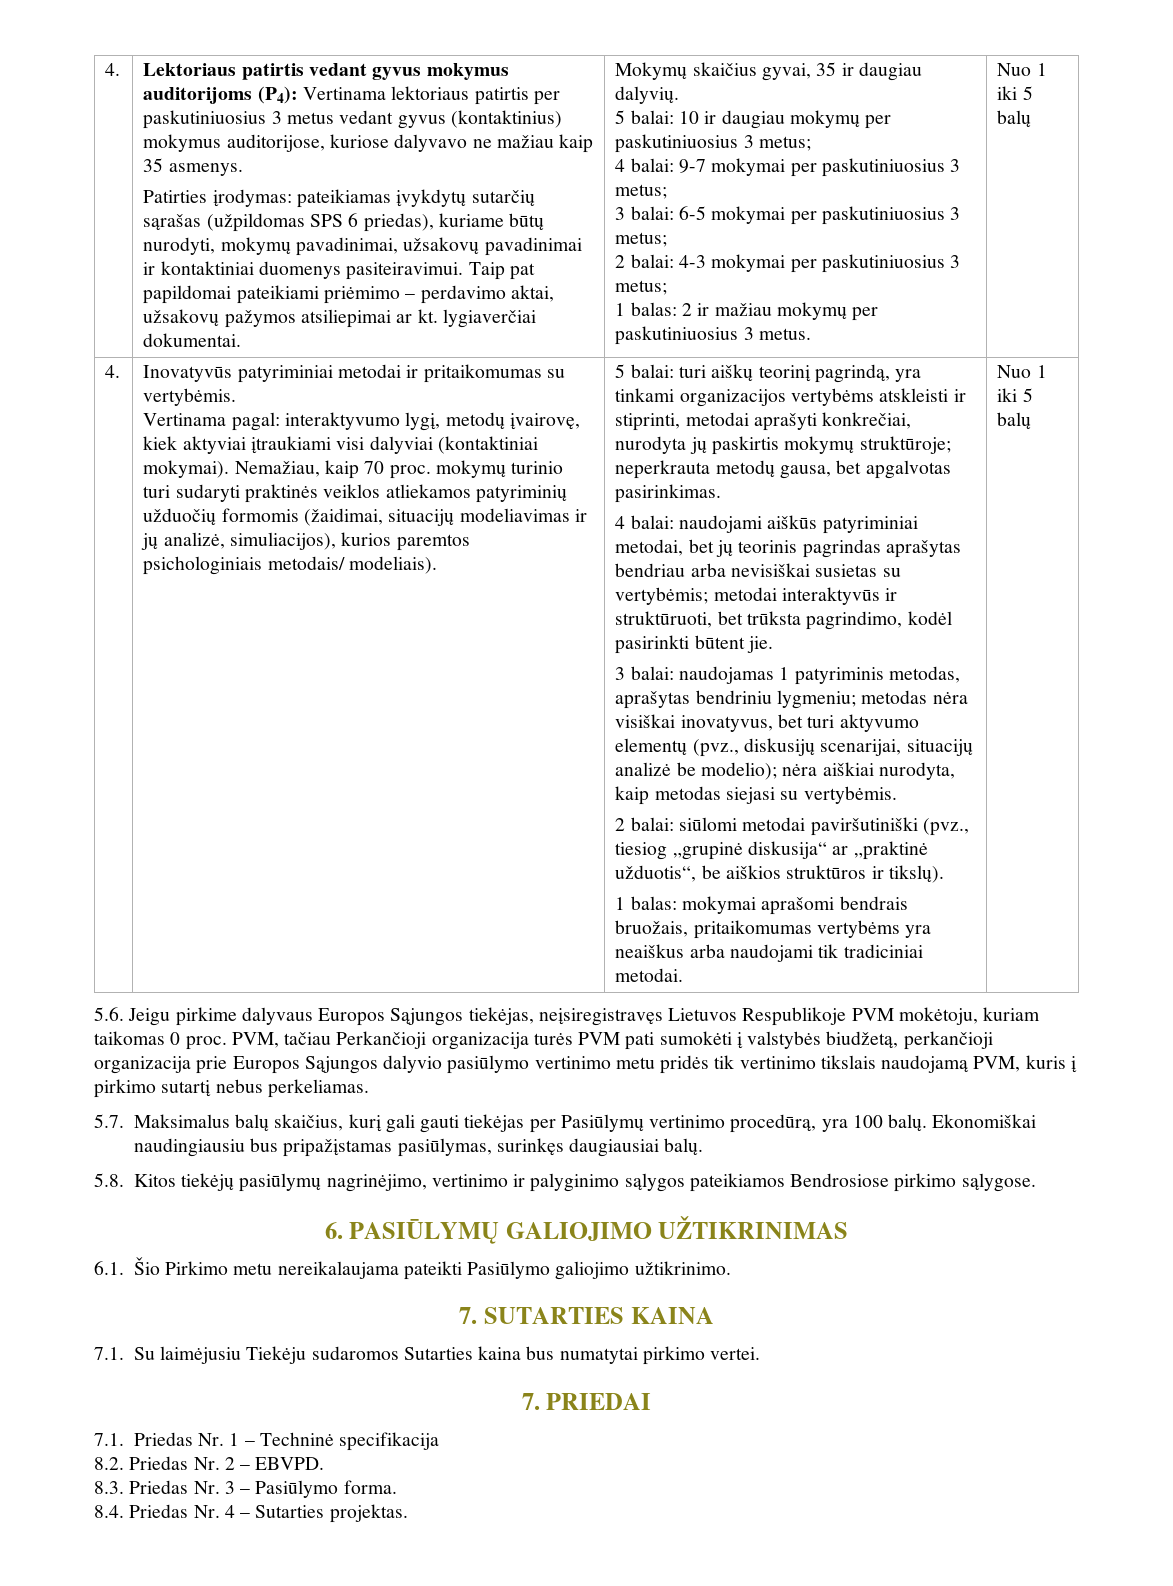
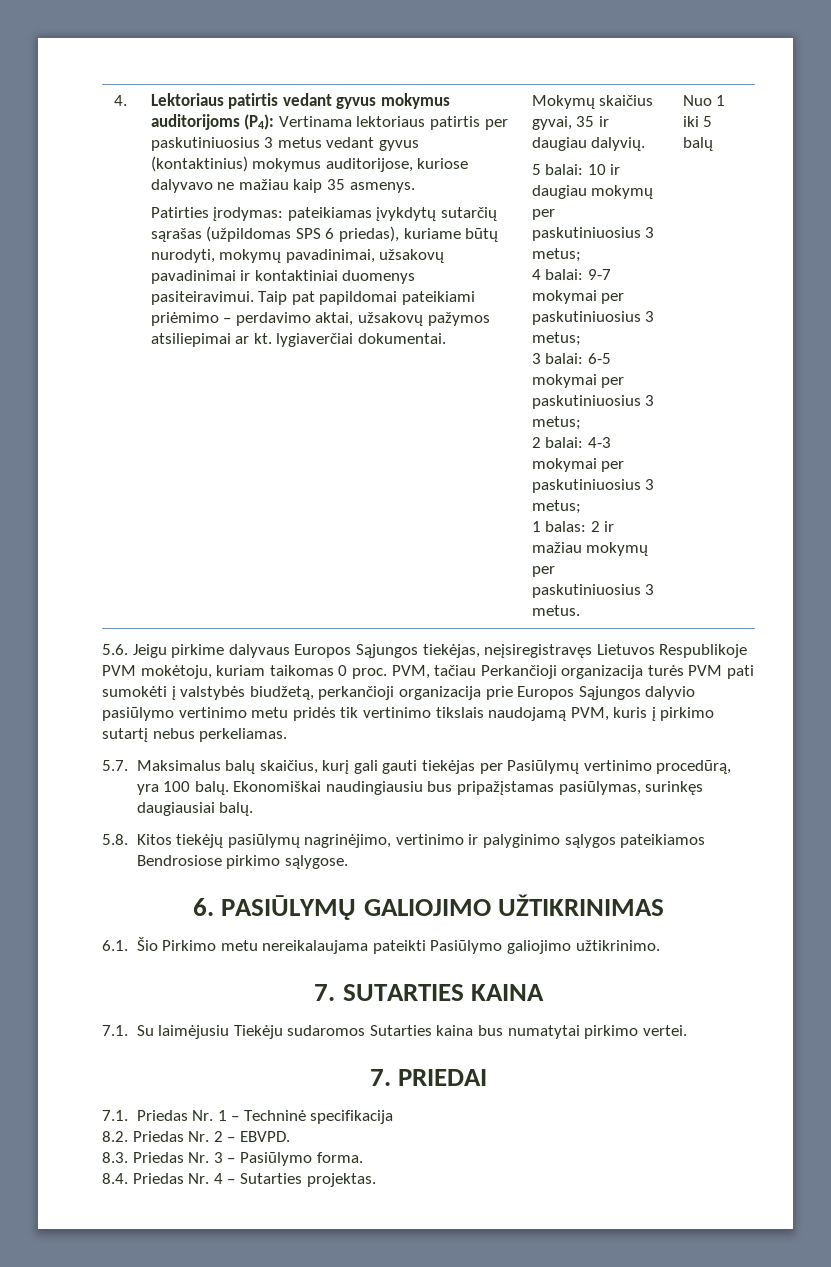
- 4. | Inovatyvūs patyriminiai metodai ir pritaikomumas su vertybėmis.
- Vertinama pagal: interaktyvumo lygį, metodų įvairovę, kiek aktyviai įtraukiami visi dalyviai (kontaktiniai mokymai). Nemažiau, kaip 70 proc. mokymų turinio turi sudaryti praktinės veiklos atliekamos patyriminių užduočių formomis (žaidimai, situacijų modeliavimas ir jų analizė, simuliacijos), kurios paremtos psichologiniais metodais/ modeliais). | 5 balai: turi aiškų teorinį pagrindą, yra tinkami organizacijos vertybėms atskleisti ir stiprinti, metodai aprašyti konkrečiai, nurodyta jų paskirtis mokymų struktūroje; neperkrauta metodų gausa, bet apgalvotas pasirinkimas.
- 4 balai: naudojami aiškūs patyriminiai metodai, bet jų teorinis pagrindas aprašytas bendriau arba nevisiškai susietas su vertybėmis; metodai interaktyvūs ir struktūruoti, bet trūksta pagrindimo, kodėl pasirinkti būtent jie.
- 3 balai: naudojamas 1 patyriminis metodas, aprašytas bendriniu lygmeniu; metodas nėra visiškai inovatyvus, bet turi aktyvumo elementų (pvz., diskusijų scenarijai, situacijų analizė be modelio); nėra aiškiai nurodyta, kaip metodas siejasi su vertybėmis.
- 2 balai: siūlomi metodai paviršutiniški (pvz., tiesiog „grupinė diskusija“ ar „praktinė užduotis“, be aiškios struktūros ir tikslų).
- 1 balas: mokymai aprašomi bendrais bruožais, pritaikomumas vertybėms yra neaiškus arba naudojami tik tradiciniai metodai. | Nuo 1 iki 5 balų

